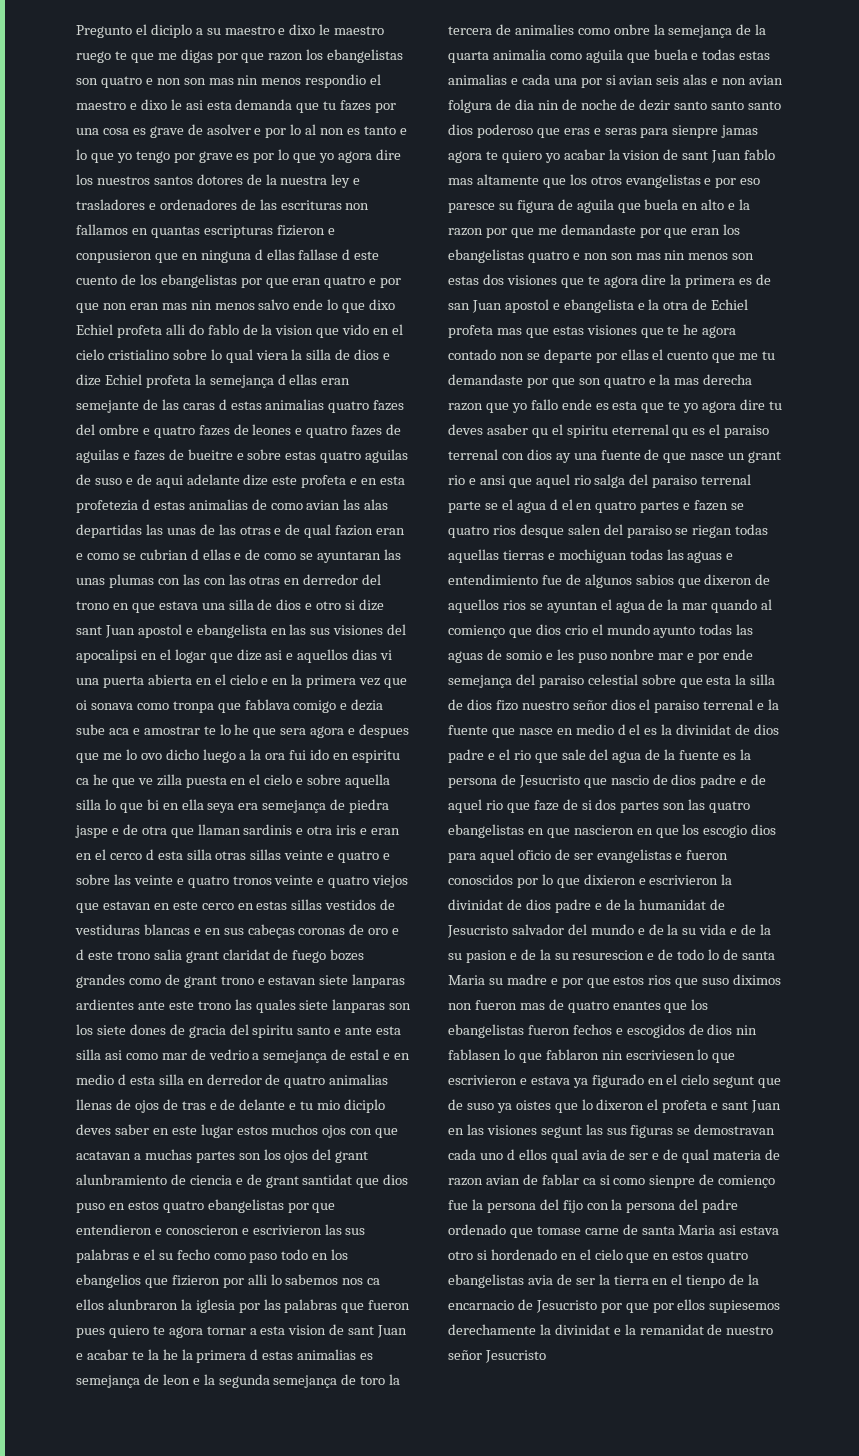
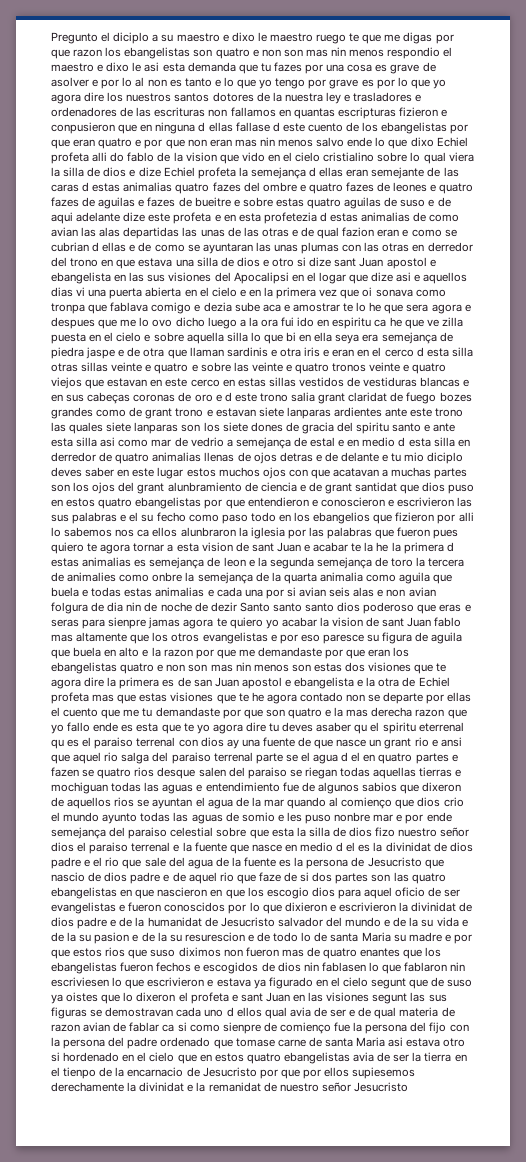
- Pregunto el diciplo a su maestro e dixo le maestro ruego te que me digas por que razon los ebangelistas son quatro e non son mas nin menos respondio el maestro e dixo le asi esta demanda que tu fazes por una cosa es grave de asolver e por lo al non es tanto e lo que yo tengo por grave es por lo que yo agora dire los nuestros santos dotores de la nuestra ley e trasladores e ordenadores de las escrituras non fallamos en quantas escripturas fizieron e conpusieron que en ninguna d ellas fallase d este cuento de los ebangelistas por que eran quatro e por que non eran mas nin menos salvo ende lo que dixo Echiel profeta alli do fablo de la vision que vido en el cielo cristialino sobre lo qual viera la silla de dios e dize Echiel profeta la semejança d ellas eran semejante de las caras d estas animalias quatro fazes del ombre e quatro fazes de leones e quatro fazes de aguilas e fazes de bueitre e sobre estas quatro aguilas de suso e de aqui adelante dize este profeta e en esta profetezia d estas animalias de como avian las alas departidas las unas de las otras e de qual fazion eran e como se cubrian d ellas e de como se ayuntaran las unas plumas con las con las otras en derredor del trono en que estava una silla de dios e otro si dize sant Juan apostol e ebangelista en las sus visiones del apocalipsi en el logar que dize asi e aquellos dias vi una puerta abierta en el cielo e en la primera vez que oi sonava como tronpa que fablava comigo e dezia sube aca e amostrar te lo he que sera agora e despues que me lo ovo dicho luego a la ora fui ido en espiritu ca he que ve zilla puesta en el cielo e sobre aquella silla lo que bi en ella seya era semejança de piedra jaspe e de otra que llaman sardinis e otra iris e eran en el cerco d esta silla otras sillas veinte e quatro e sobre las veinte e quatro tronos veinte e quatro viejos que estavan en este cerco en estas sillas vestidos de vestiduras blancas e en sus cabeças coronas de oro e d este trono salia grant claridat de fuego bozes grandes como de grant trono e estavan siete lanparas ardientes ante este trono las quales siete lanparas son los siete dones de gracia del spiritu santo e ante esta silla asi como mar de vedrio a semejança de estal e en medio d esta silla en derredor de quatro animalias llenas de ojos de tras e de delante e tu mio diciplo deves saber en este lugar estos muchos ojos con que acatavan a muchas partes son los ojos del grant alunbramiento de ciencia e de grant santidat que dios puso en estos quatro ebangelistas por que entendieron e conoscieron e escrivieron las sus palabras e el su fecho como paso todo en los ebangelios que fizieron por alli lo sabemos nos ca ellos alunbraron la iglesia por las palabras que fueron pues quiero te agora tornar a esta vision de sant Juan e acabar te la he la primera d estas animalias es semejança de leon e la segunda semejança de toro la tercera de animalies como onbre la semejança de la quarta animalia como aguila que buela e todas estas animalias e cada una por si avian seis alas e non avian folgura de dia nin de noche de dezir santo santo santo dios poderoso que eras e seras para sienpre jamas agora te quiero yo acabar la vision de sant Juan fablo mas altamente que los otros evangelistas e por eso paresce su figura de aguila que buela en alto e la razon por que me demandaste por que eran los ebangelistas quatro e non son mas nin menos son estas dos visiones que te agora dire la primera es de san Juan apostol e ebangelista e la otra de Echiel profeta mas que estas visiones que te he agora contado non se departe por ellas el cuento que me tu demandaste por que son quatro e la mas derecha razon que yo fallo ende es esta que te yo agora dire tu deves asaber qu el spiritu eterrenal qu es el paraiso terrenal con dios ay una fuente de que nasce un grant rio e ansi que aquel rio salga del paraiso terrenal parte se el agua d el en quatro partes e fazen se quatro rios desque salen del paraiso se riegan todas aquellas tierras e mochiguan todas las aguas e entendimiento fue de algunos sabios que dixeron de aquellos rios se ayuntan el agua de la mar quando al comienço que dios crio el mundo ayunto todas las aguas de somio e les puso nonbre mar e por ende semejança del paraiso celestial sobre que esta la silla de dios fizo nuestro señor dios el paraiso terrenal e la fuente que nasce en medio d el es la divinidat de dios padre e el rio que sale del agua de la fuente es la persona de Jesucristo que nascio de dios padre e de aquel rio que faze de si dos partes son las quatro ebangelistas en que nascieron en que los escogio dios para aquel oficio de ser evangelistas e fueron conoscidos por lo que dixieron e escrivieron la divinidat de dios padre e de la humanidat de Jesucristo salvador del mundo e de la su vida e de la su pasion e de la su resurescion e de todo lo de santa Maria su madre e por que estos rios que suso diximos non fueron mas de quatro enantes que los ebangelistas fueron fechos e escogidos de dios nin fablasen lo que fablaron nin escriviesen lo que escrivieron e estava ya figurado en el cielo segunt que de suso ya oistes que lo dixeron el profeta e sant Juan en las visiones segunt las sus figuras se demostravan cada uno d ellos qual avia de ser e de qual materia de razon avian de fablar ca si como sienpre de comienço fue la persona del fijo con la persona del padre ordenado que tomase carne de santa Maria asi estava otro si hordenado en el cielo que en estos quatro ebangelistas avia de ser la tierra en el tienpo de la encarnacio de Jesucristo por que por ellos supiesemos derechamente la divinidat e la remanidat de nuestro señor Jesucristo
+ Pregunto el diciplo a su maestro e dixo le maestro ruego te que me digas por que razon los ebangelistas son quatro e non son mas nin menos respondio el maestro e dixo le asi esta demanda que tu fazes por una cosa es grave de asolver e por lo al non es tanto e lo que yo tengo por grave es por lo que yo agora dire los nuestros santos dotores de la nuestra ley e trasladores e ordenadores de las escrituras non fallamos en quantas escripturas fizieron e conpusieron que en ninguna d ellas fallase d este cuento de los ebangelistas por que eran quatro e por que non eran mas nin menos salvo ende lo que dixo Echiel profeta alli do fablo de la vision que vido en el cielo cristialino sobre lo qual viera la silla de dios e dize Echiel profeta la semejança d ellas eran semejante de las caras d estas animalias quatro fazes del ombre e quatro fazes de leones e quatro fazes de aguilas e fazes de bueitre e sobre estas quatro aguilas de suso e de aqui adelante dize este profeta e en esta profetezia d estas animalias de como avian las alas departidas las unas de las otras e de qual fazion eran e como se cubrian d ellas e de como se ayuntaran las unas plumas con las otras en derredor del trono en que estava una silla de dios e otro si dize sant Juan apostol e ebangelista en las sus visiones del Apocalipsi en el logar que dize asi e aquellos dias vi una puerta abierta en el cielo e en la primera vez que oi sonava como tronpa que fablava comigo e dezia sube aca e amostrar te lo he que sera agora e despues que me lo ovo dicho luego a la ora fui ido en espiritu ca he que ve zilla puesta en el cielo e sobre aquella silla lo que bi en ella seya era semejança de piedra jaspe e de otra que llaman sardinis e otra iris e eran en el cerco d esta silla otras sillas veinte e quatro e sobre las veinte e quatro tronos veinte e quatro viejos que estavan en este cerco en estas sillas vestidos de vestiduras blancas e en sus cabeças coronas de oro e d este trono salia grant claridat de fuego bozes grandes como de grant trono e estavan siete lanparas ardientes ante este trono las quales siete lanparas son los siete dones de gracia del spiritu santo e ante esta silla asi como mar de vedrio a semejança de estal e en medio d esta silla en derredor de quatro animalias llenas de ojos detras e de delante e tu mio diciplo deves saber en este lugar estos muchos ojos con que acatavan a muchas partes son los ojos del grant alunbramiento de ciencia e de grant santidat que dios puso en estos quatro ebangelistas por que entendieron e conoscieron e escrivieron las sus palabras e el su fecho como paso todo en los ebangelios que fizieron por alli lo sabemos nos ca ellos alunbraron la iglesia por las palabras que fueron pues quiero te agora tornar a esta vision de sant Juan e acabar te la he la primera d estas animalias es semejança de leon e la segunda semejança de toro la tercera de animalies como onbre la semejança de la quarta animalia como aguila que buela e todas estas animalias e cada una por si avian seis alas e non avian folgura de dia nin de noche de dezir Santo santo santo dios poderoso que eras e seras para sienpre jamas agora te quiero yo acabar la vision de sant Juan fablo mas altamente que los otros evangelistas e por eso paresce su figura de aguila que buela en alto e la razon por que me demandaste por que eran los ebangelistas quatro e non son mas nin menos son estas dos visiones que te agora dire la primera es de san Juan apostol e ebangelista e la otra de Echiel profeta mas que estas visiones que te he agora contado non se departe por ellas el cuento que me tu demandaste por que son quatro e la mas derecha razon que yo fallo ende es esta que te yo agora dire tu deves asaber qu el spiritu eterrenal qu es el paraiso terrenal con dios ay una fuente de que nasce un grant rio e ansi que aquel rio salga del paraiso terrenal parte se el agua d el en quatro partes e fazen se quatro rios desque salen del paraiso se riegan todas aquellas tierras e mochiguan todas las aguas e entendimiento fue de algunos sabios que dixeron de aquellos rios se ayuntan el agua de la mar quando al comienço que dios crio el mundo ayunto todas las aguas de somio e les puso nonbre mar e por ende semejança del paraiso celestial sobre que esta la silla de dios fizo nuestro señor dios el paraiso terrenal e la fuente que nasce en medio d el es la divinidat de dios padre e el rio que sale del agua de la fuente es la persona de Jesucristo que nascio de dios padre e de aquel rio que faze de si dos partes son las quatro ebangelistas en que nascieron en que los escogio dios para aquel oficio de ser evangelistas e fueron conoscidos por lo que dixieron e escrivieron la divinidat de dios padre e de la humanidat de Jesucristo salvador del mundo e de la su vida e de la su pasion e de la su resurescion e de todo lo de santa Maria su madre e por que estos rios que suso diximos non fueron mas de quatro enantes que los ebangelistas fueron fechos e escogidos de dios nin fablasen lo que fablaron nin escriviesen lo que escrivieron e estava ya figurado en el cielo segunt que de suso ya oistes que lo dixeron el profeta e sant Juan en las visiones segunt las sus figuras se demostravan cada uno d ellos qual avia de ser e de qual materia de razon avian de fablar ca si como sienpre de comienço fue la persona del fijo con la persona del padre ordenado que tomase carne de santa Maria asi estava otro si hordenado en el cielo que en estos quatro ebangelistas avia de ser la tierra en el tienpo de la encarnacio de Jesucristo por que por ellos supiesemos derechamente la divinidat e la remanidat de nuestro señor Jesucristo

